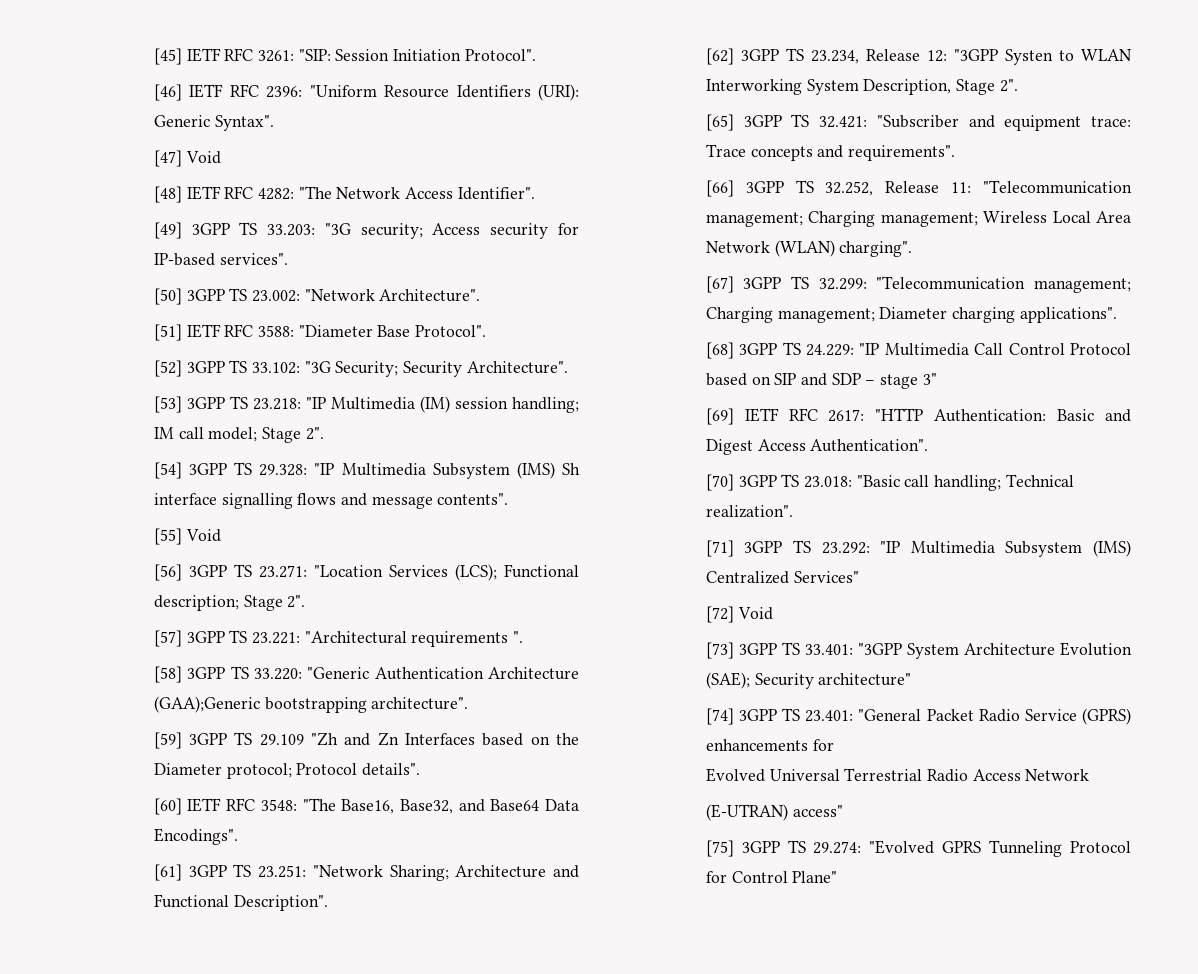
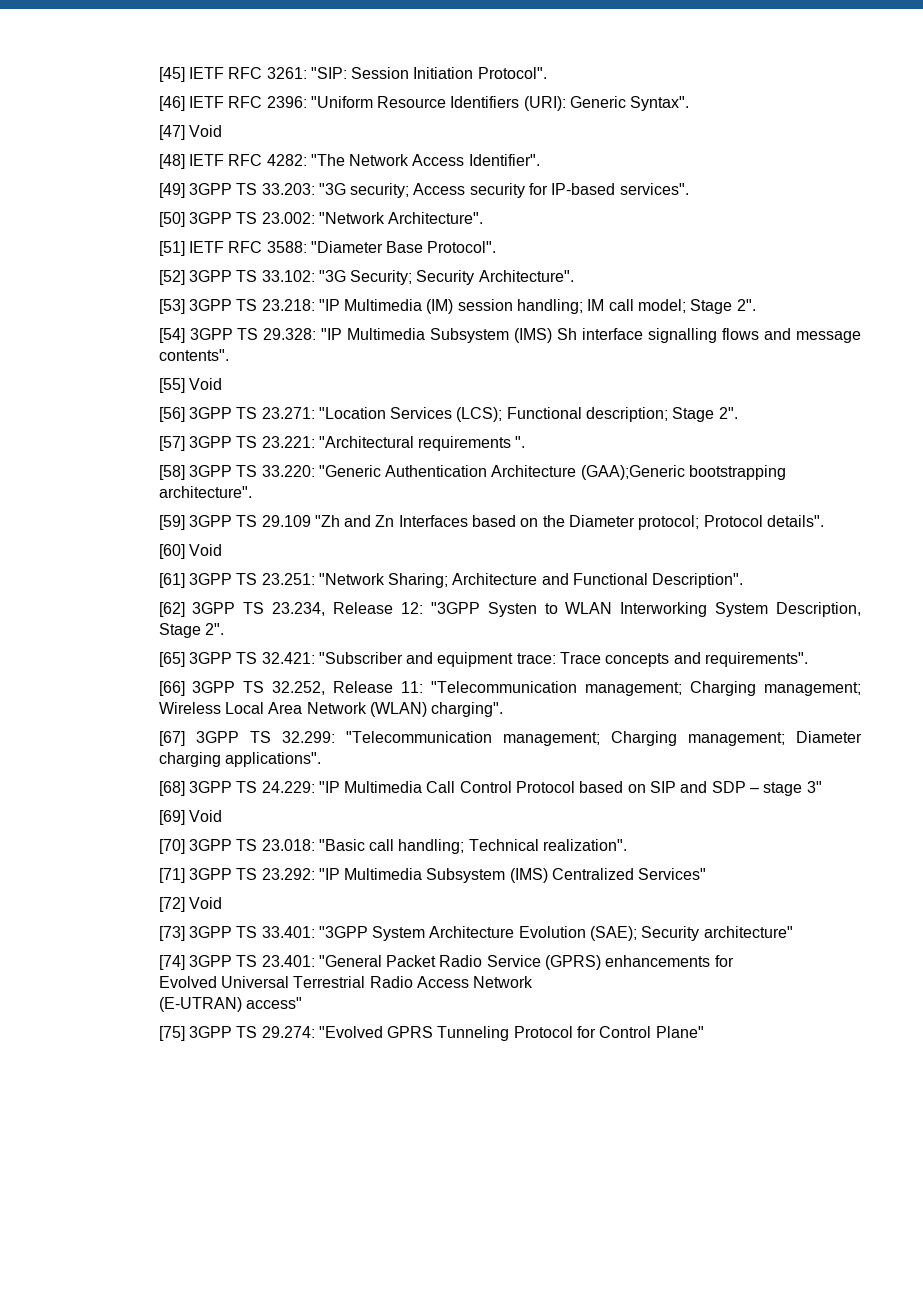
- [60] IETF RFC 3548: "The Base16, Base32, and Base64 Data Encodings".
+ [60] Void
- [69] IETF RFC 2617: "HTTP Authentication: Basic and Digest Access Authentication".
+ [69] Void

